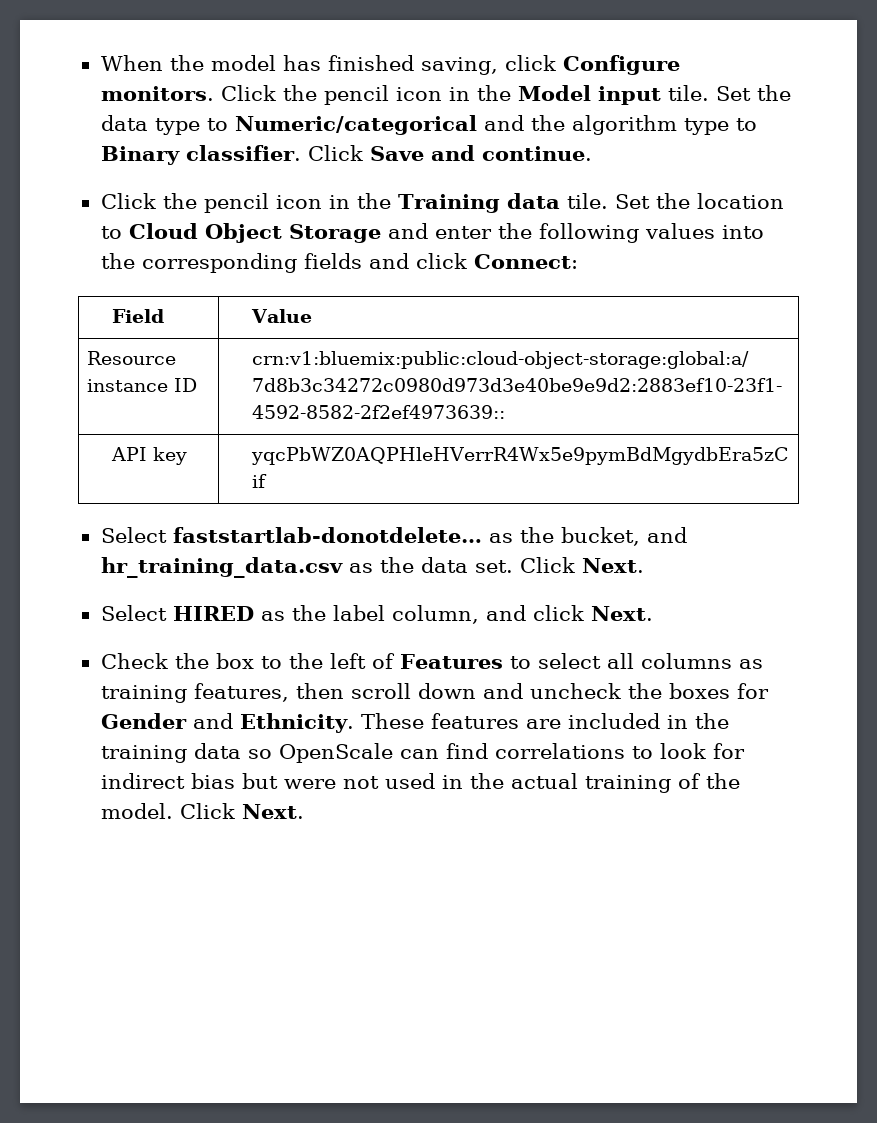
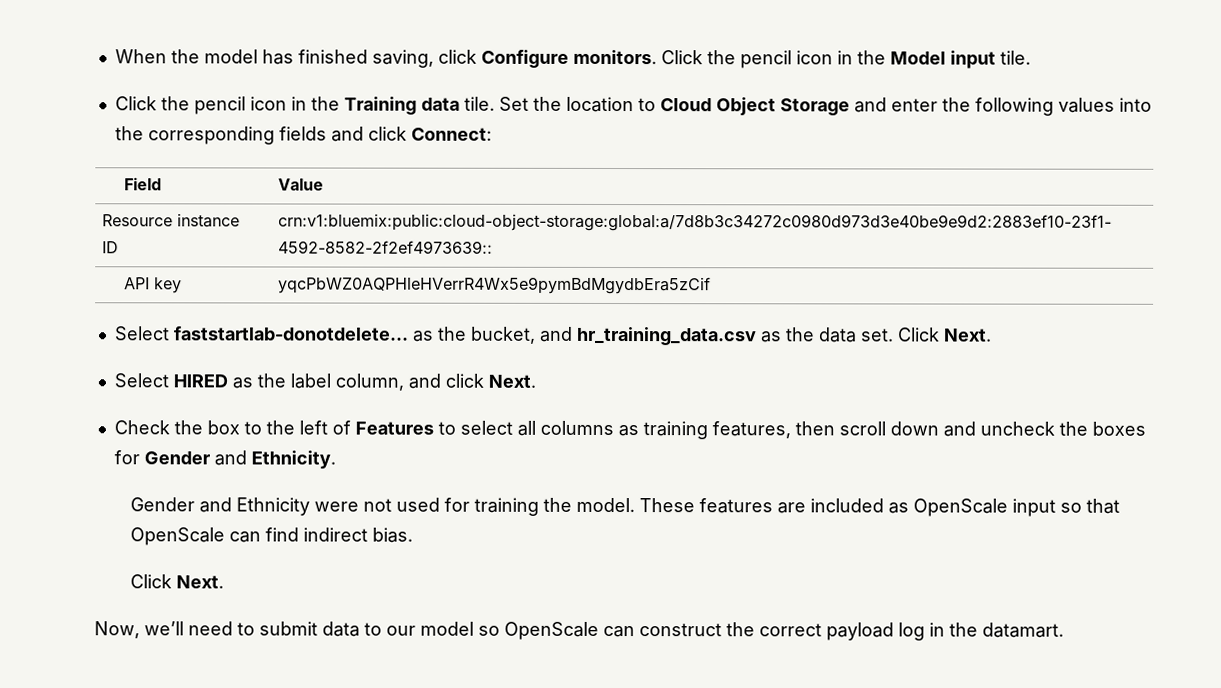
- Set the data type to Numeric/categorical and the algorithm type to Binary classifier. Click Save and continue.
- Check the box to the left of Features to select all columns as training features, then scroll down and uncheck the boxes for Gender and Ethnicity. These features are included in the training data so OpenScale can find correlations to look for indirect bias but were not used in the actual training of the model. Click Next.
+ Check the box to the left of Features to select all columns as training features, then scroll down and uncheck the boxes for Gender and Ethnicity.
+ Gender and Ethnicity were not used for training the model. These features are included as OpenScale input so that OpenScale can find indirect bias.
+ Click Next.
+ Now, we’ll need to submit data to our model so OpenScale can construct the correct payload log in the datamart.

